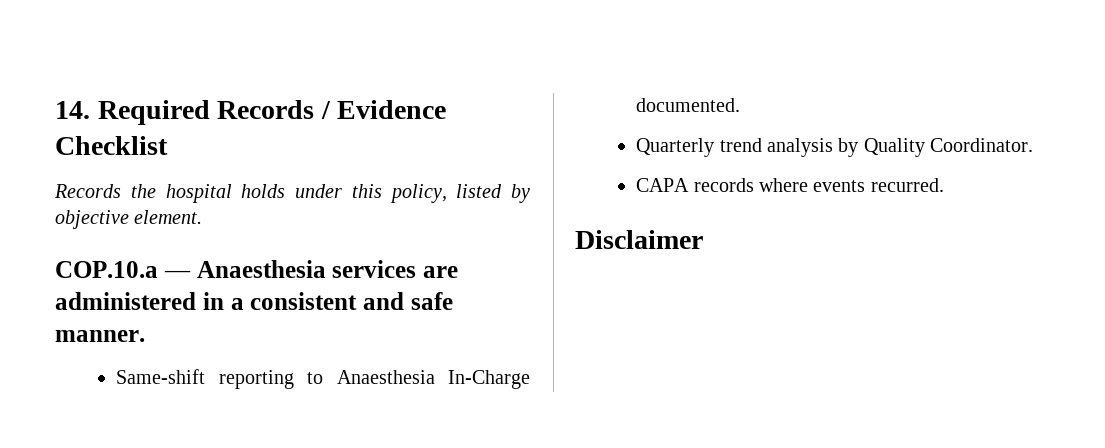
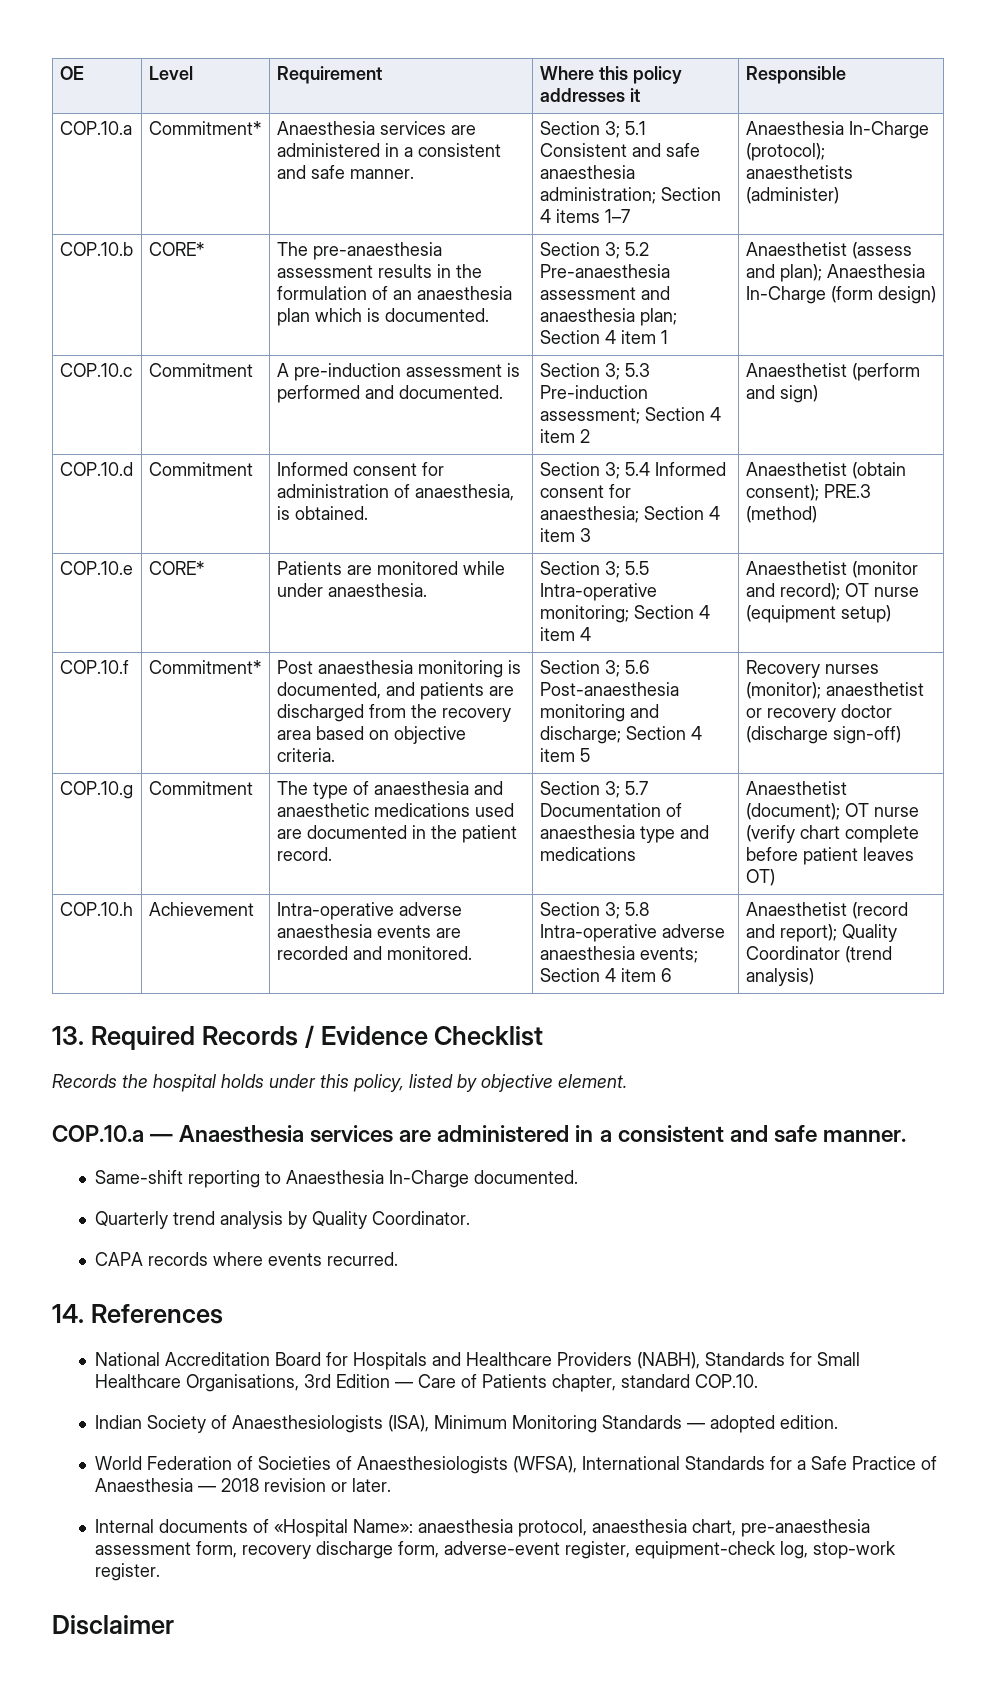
- 14. Required Records / Evidence Checklist
+ OE | Level | Requirement | Where this policy addresses it | Responsible
+ COP.10.a | Commitment* | Anaesthesia services are administered in a consistent and safe manner. | Section 3; 5.1 Consistent and safe anaesthesia administration; Section 4 items 1–7 | Anaesthesia In-Charge (protocol); anaesthetists (administer)
+ COP.10.b | CORE* | The pre-anaesthesia assessment results in the formulation of an anaesthesia plan which is documented. | Section 3; 5.2 Pre-anaesthesia assessment and anaesthesia plan; Section 4 item 1 | Anaesthetist (assess and plan); Anaesthesia In-Charge (form design)
+ COP.10.c | Commitment | A pre-induction assessment is performed and documented. | Section 3; 5.3 Pre-induction assessment; Section 4 item 2 | Anaesthetist (perform and sign)
+ COP.10.d | Commitment | Informed consent for administration of anaesthesia, is obtained. | Section 3; 5.4 Informed consent for anaesthesia; Section 4 item 3 | Anaesthetist (obtain consent); PRE.3 (method)
+ COP.10.e | CORE* | Patients are monitored while under anaesthesia. | Section 3; 5.5 Intra-operative monitoring; Section 4 item 4 | Anaesthetist (monitor and record); OT nurse (equipment setup)
+ COP.10.f | Commitment* | Post anaesthesia monitoring is documented, and patients are discharged from the recovery area based on objective criteria. | Section 3; 5.6 Post-anaesthesia monitoring and discharge; Section 4 item 5 | Recovery nurses (monitor); anaesthetist or recovery doctor (discharge sign-off)
+ COP.10.g | Commitment | The type of anaesthesia and anaesthetic medications used are documented in the patient record. | Section 3; 5.7 Documentation of anaesthesia type and medications | Anaesthetist (document); OT nurse (verify chart complete before patient leaves OT)
+ COP.10.h | Achievement | Intra-operative adverse anaesthesia events are recorded and monitored. | Section 3; 5.8 Intra-operative adverse anaesthesia events; Section 4 item 6 | Anaesthetist (record and report); Quality Coordinator (trend analysis)
+ 13. Required Records / Evidence Checklist
+ 14. References
+ National Accreditation Board for Hospitals and Healthcare Providers (NABH), Standards for Small Healthcare Organisations, 3rd Edition — Care of Patients chapter, standard COP.10.
+ Indian Society of Anaesthesiologists (ISA), Minimum Monitoring Standards — adopted edition.
+ World Federation of Societies of Anaesthesiologists (WFSA), International Standards for a Safe Practice of Anaesthesia — 2018 revision or later.
+ Internal documents of «Hospital Name»: anaesthesia protocol, anaesthesia chart, pre-anaesthesia assessment form, recovery discharge form, adverse-event register, equipment-check log, stop-work register.

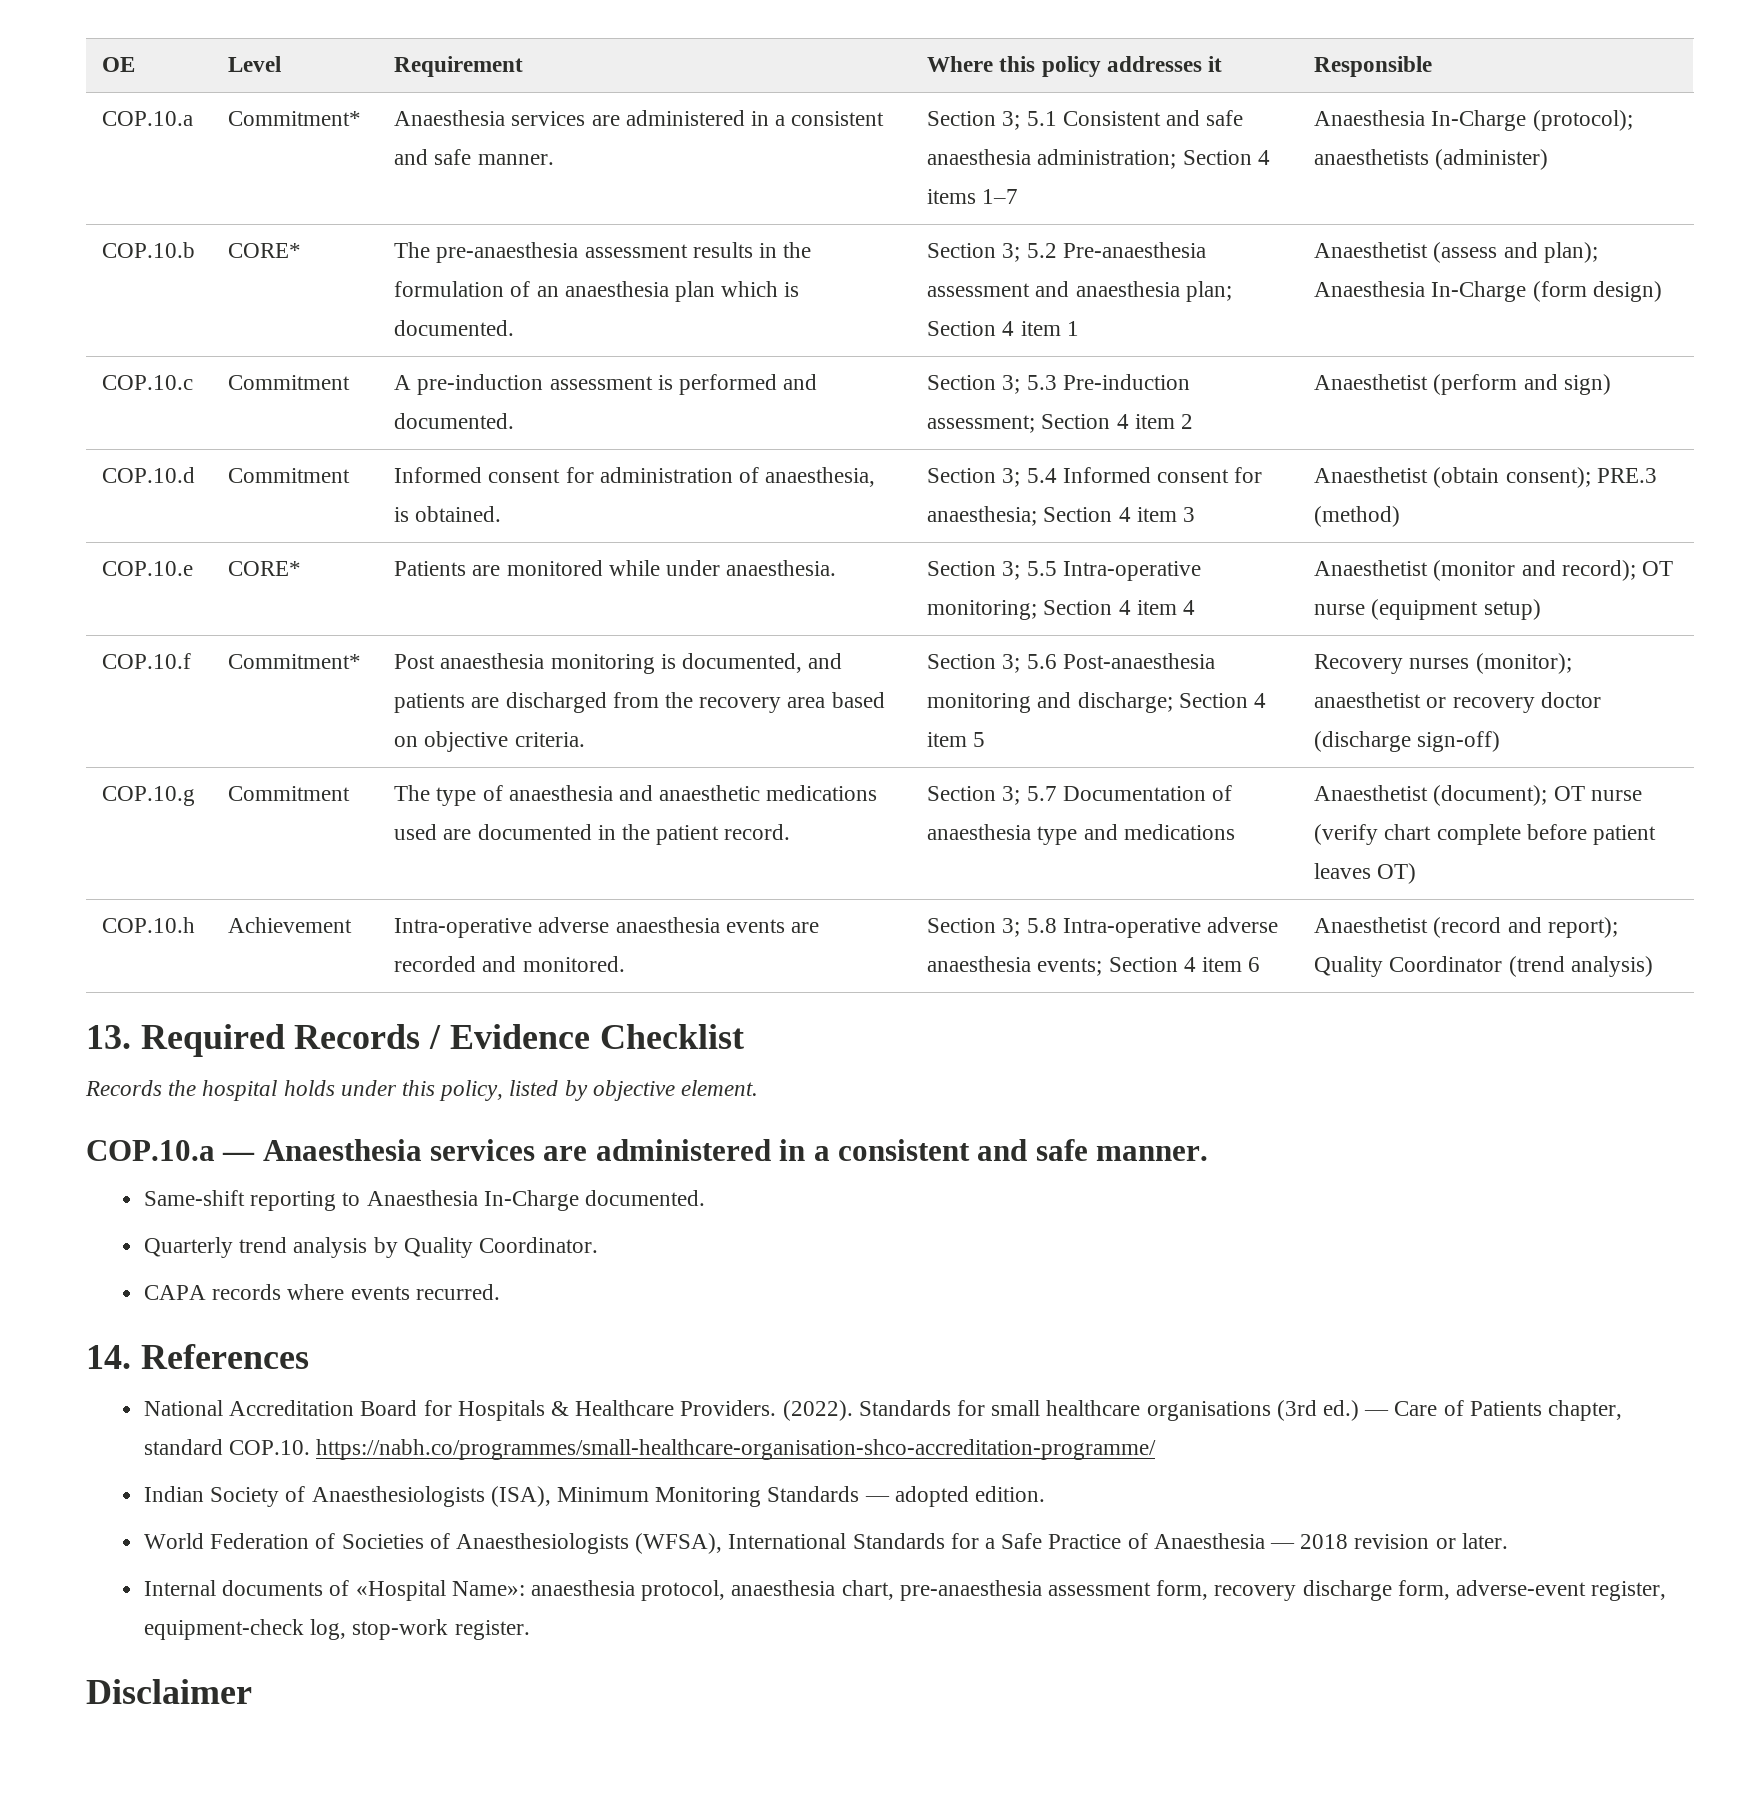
- National Accreditation Board for Hospitals and Healthcare Providers (NABH), Standards for Small Healthcare Organisations, 3rd Edition — Care of Patients chapter, standard COP.10.
+ National Accreditation Board for Hospitals & Healthcare Providers. (2022). Standards for small healthcare organisations (3rd ed.) — Care of Patients chapter, standard COP.10. https://nabh.co/programmes/small-healthcare-organisation-shco-accreditation-programme/

